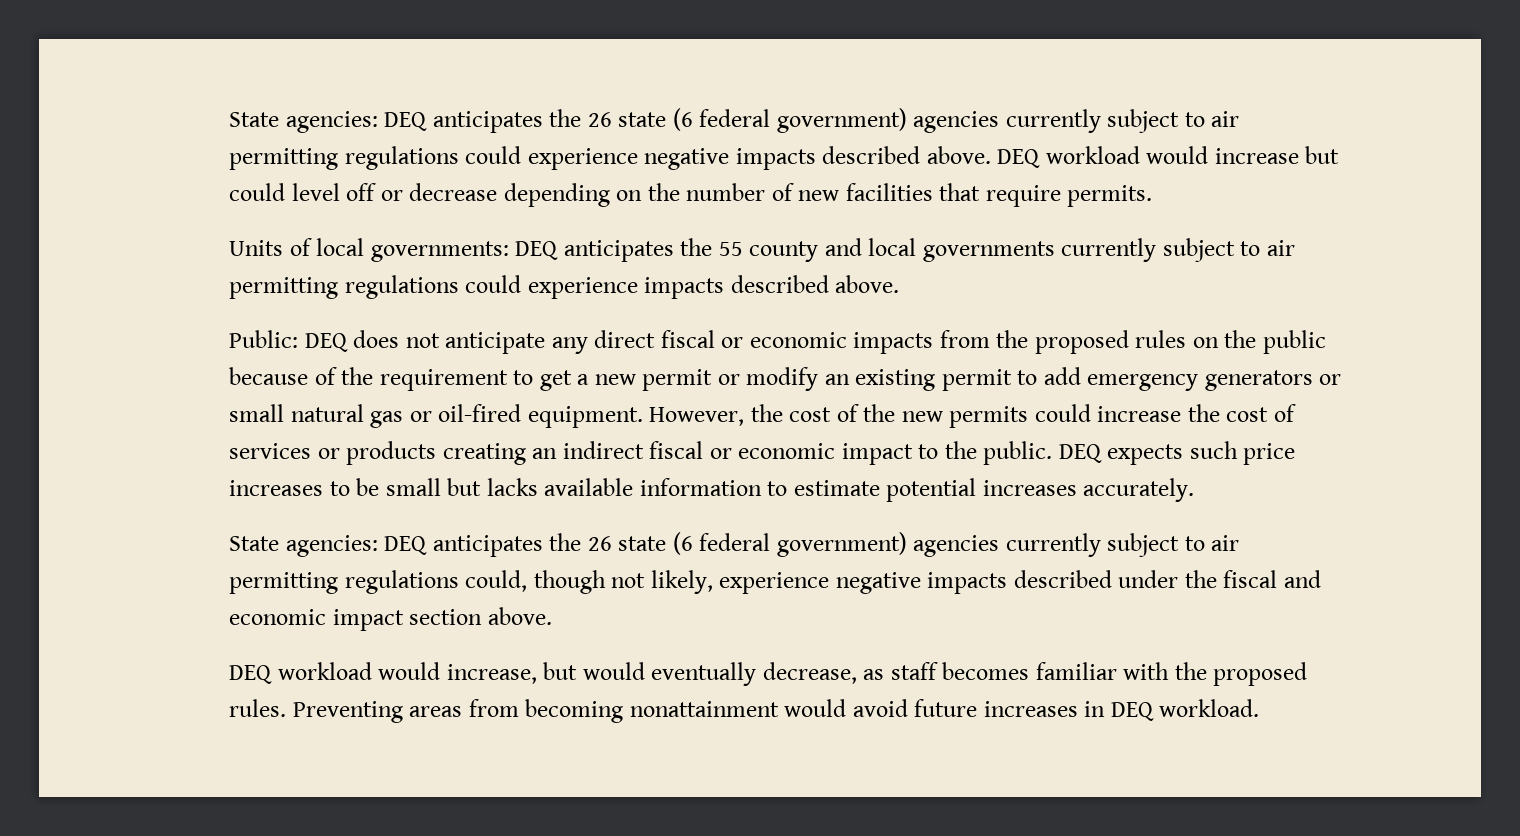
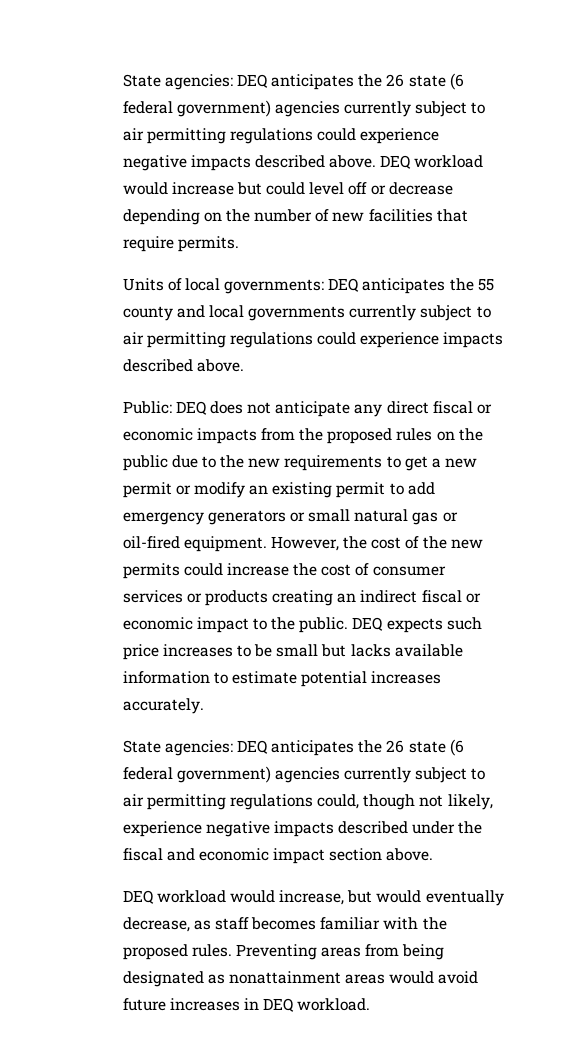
- Public: DEQ does not anticipate any direct fiscal or economic impacts from the proposed rules on the public because of the requirement to get a new permit or modify an existing permit to add emergency generators or small natural gas or oil-fired equipment.
+ Public: DEQ does not anticipate any direct fiscal or economic impacts from the proposed rules on the public due to the new requirements to get a new permit or modify an existing permit to add emergency generators or small natural gas or oil-fired equipment.
- However, the cost of the new permits could increase the cost of services or products creating an indirect fiscal or economic impact to the public.
+ However, the cost of the new permits could increase the cost of consumer services or products creating an indirect fiscal or economic impact to the public.
- Preventing areas from becoming nonattainment would avoid future increases in DEQ workload.
+ Preventing areas from being designated as nonattainment areas would avoid future increases in DEQ workload.

